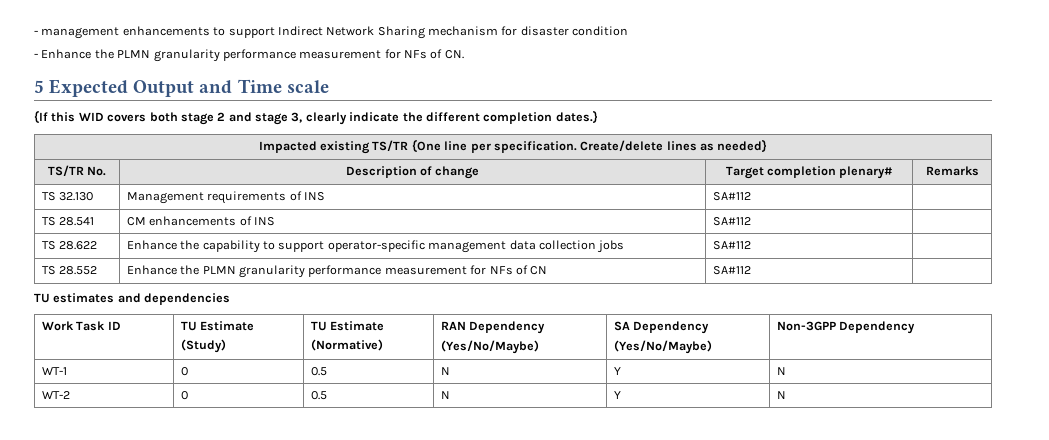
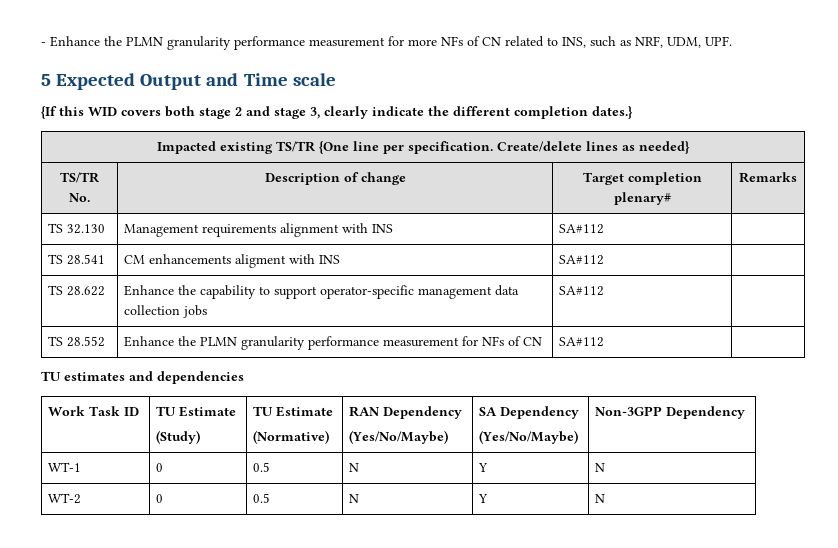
- - management enhancements to support Indirect Network Sharing mechanism for disaster condition
- - Enhance the PLMN granularity performance measurement for NFs of CN.
+ - Enhance the PLMN granularity performance measurement for more NFs of CN related to INS, such as NRF, UDM, UPF.
- TS 32.130 | Management requirements of INS | SA#112 |
+ TS 32.130 | Management requirements alignment with INS | SA#112 |
- TS 28.541 | CM enhancements of INS | SA#112 |
+ TS 28.541 | CM enhancements aligment with INS | SA#112 |

